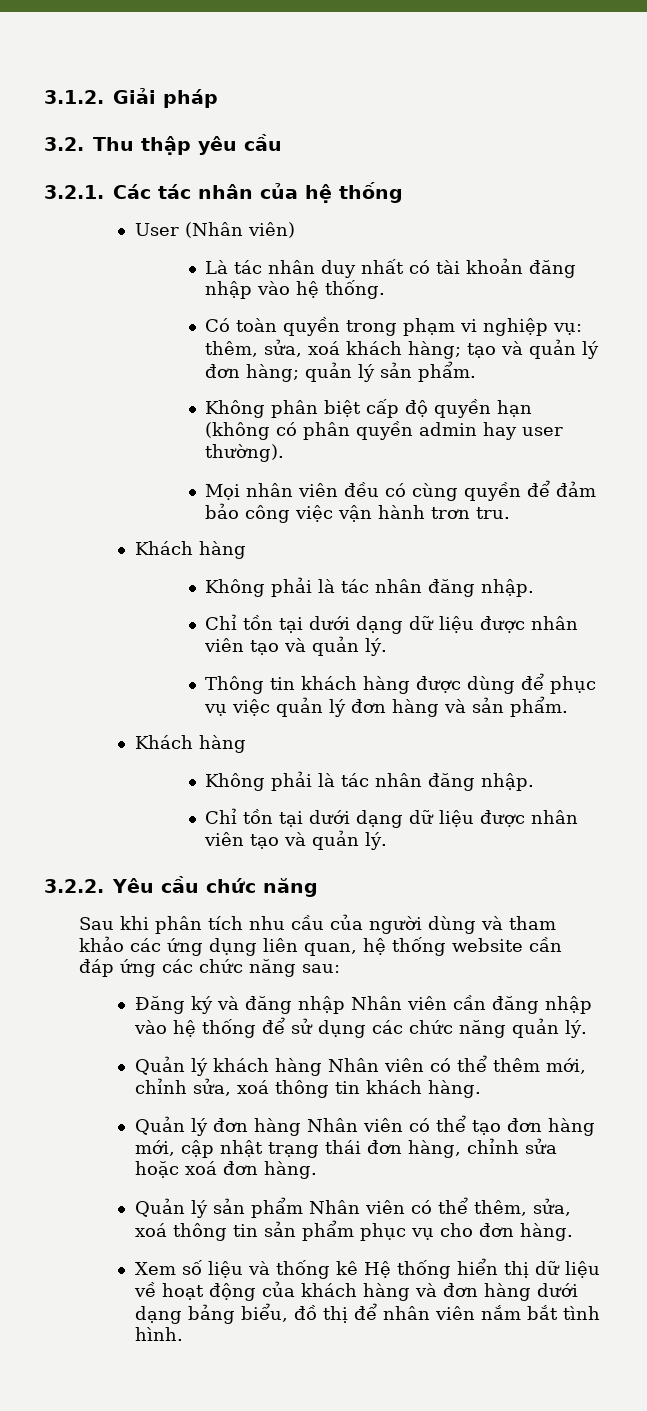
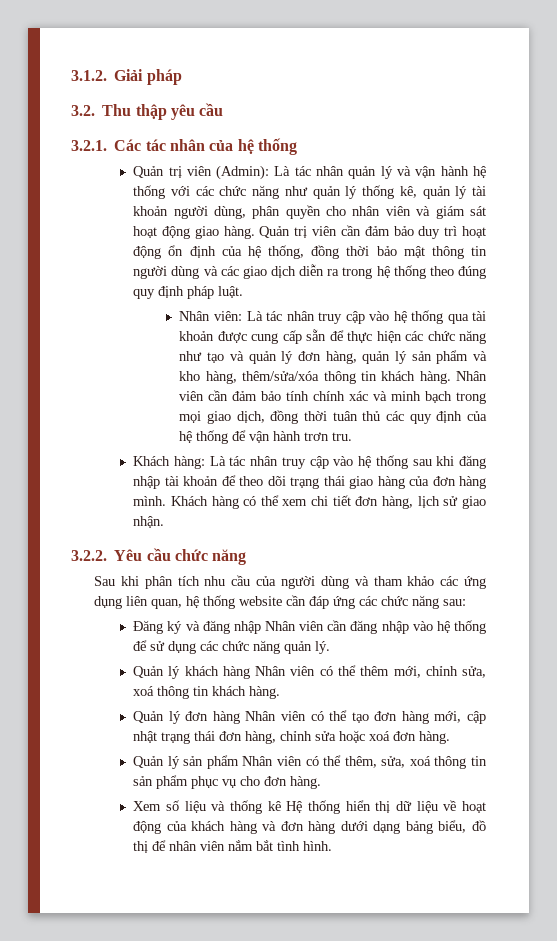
- User (Nhân viên)
- Là tác nhân duy nhất có tài khoản đăng nhập vào hệ thống.
- Có toàn quyền trong phạm vi nghiệp vụ: thêm, sửa, xoá khách hàng; tạo và quản lý đơn hàng; quản lý sản phẩm.
- Không phân biệt cấp độ quyền hạn (không có phân quyền admin hay user thường).
- Mọi nhân viên đều có cùng quyền để đảm bảo công việc vận hành trơn tru.
- Khách hàng
- Không phải là tác nhân đăng nhập.
- Chỉ tồn tại dưới dạng dữ liệu được nhân viên tạo và quản lý.
- Thông tin khách hàng được dùng để phục vụ việc quản lý đơn hàng và sản phẩm.
- Khách hàng
- Không phải là tác nhân đăng nhập.
- Chỉ tồn tại dưới dạng dữ liệu được nhân viên tạo và quản lý.
+ Quản trị viên (Admin): Là tác nhân quản lý và vận hành hệ thống với các chức năng như quản lý thống kê, quản lý tài khoản người dùng, phân quyền cho nhân viên và giám sát hoạt động giao hàng. Quản trị viên cần đảm bảo duy trì hoạt động ổn định của hệ thống, đồng thời bảo mật thông tin người dùng và các giao dịch diễn ra trong hệ thống theo đúng quy định pháp luật.
+ Nhân viên: Là tác nhân truy cập vào hệ thống qua tài khoản được cung cấp sẵn để thực hiện các chức năng như tạo và quản lý đơn hàng, quản lý sản phẩm và kho hàng, thêm/sửa/xóa thông tin khách hàng. Nhân viên cần đảm bảo tính chính xác và minh bạch trong mọi giao dịch, đồng thời tuân thủ các quy định của hệ thống để vận hành trơn tru.
+ Khách hàng: Là tác nhân truy cập vào hệ thống sau khi đăng nhập tài khoản để theo dõi trạng thái giao hàng của đơn hàng mình. Khách hàng có thể xem chi tiết đơn hàng, lịch sử giao nhận.

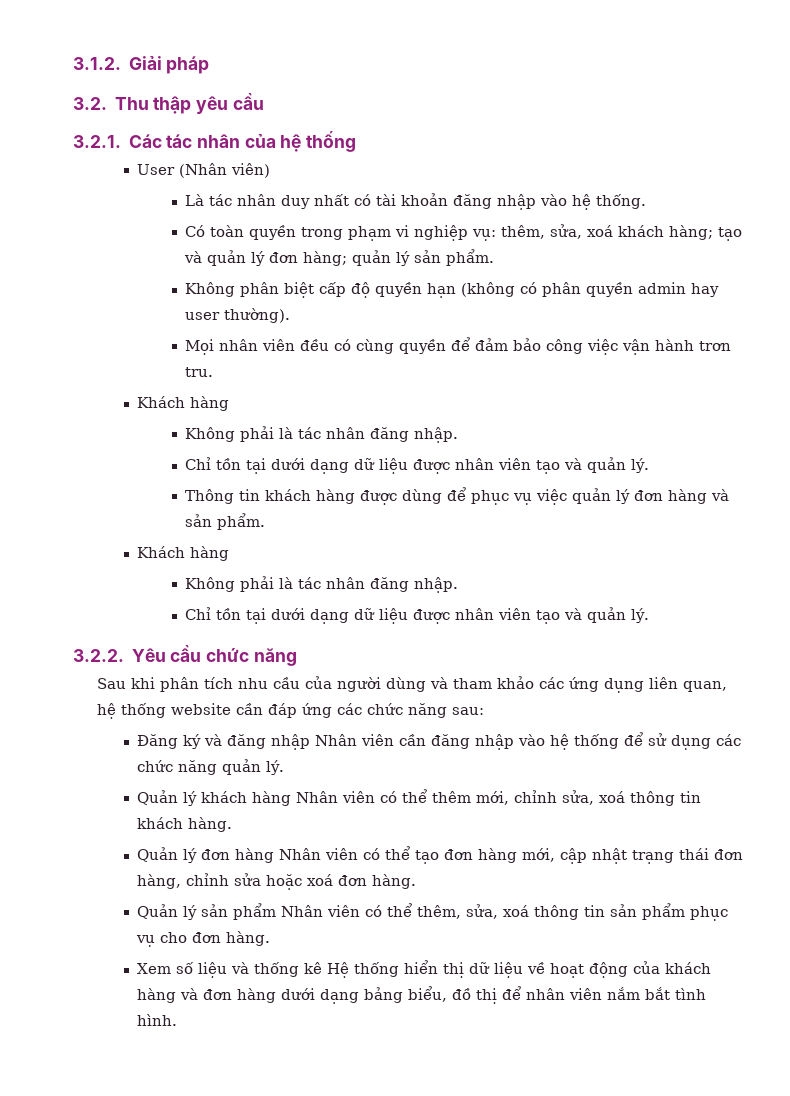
- Quản trị viên (Admin): Là tác nhân quản lý và vận hành hệ thống với các chức năng như quản lý thống kê, quản lý tài khoản người dùng, phân quyền cho nhân viên và giám sát hoạt động giao hàng. Quản trị viên cần đảm bảo duy trì hoạt động ổn định của hệ thống, đồng thời bảo mật thông tin người dùng và các giao dịch diễn ra trong hệ thống theo đúng quy định pháp luật.
- Nhân viên: Là tác nhân truy cập vào hệ thống qua tài khoản được cung cấp sẵn để thực hiện các chức năng như tạo và quản lý đơn hàng, quản lý sản phẩm và kho hàng, thêm/sửa/xóa thông tin khách hàng. Nhân viên cần đảm bảo tính chính xác và minh bạch trong mọi giao dịch, đồng thời tuân thủ các quy định của hệ thống để vận hành trơn tru.
- Khách hàng: Là tác nhân truy cập vào hệ thống sau khi đăng nhập tài khoản để theo dõi trạng thái giao hàng của đơn hàng mình. Khách hàng có thể xem chi tiết đơn hàng, lịch sử giao nhận.
+ User (Nhân viên)
+ Là tác nhân duy nhất có tài khoản đăng nhập vào hệ thống.
+ Có toàn quyền trong phạm vi nghiệp vụ: thêm, sửa, xoá khách hàng; tạo và quản lý đơn hàng; quản lý sản phẩm.
+ Không phân biệt cấp độ quyền hạn (không có phân quyền admin hay user thường).
+ Mọi nhân viên đều có cùng quyền để đảm bảo công việc vận hành trơn tru.
+ Khách hàng
+ Không phải là tác nhân đăng nhập.
+ Chỉ tồn tại dưới dạng dữ liệu được nhân viên tạo và quản lý.
+ Thông tin khách hàng được dùng để phục vụ việc quản lý đơn hàng và sản phẩm.
+ Khách hàng
+ Không phải là tác nhân đăng nhập.
+ Chỉ tồn tại dưới dạng dữ liệu được nhân viên tạo và quản lý.

